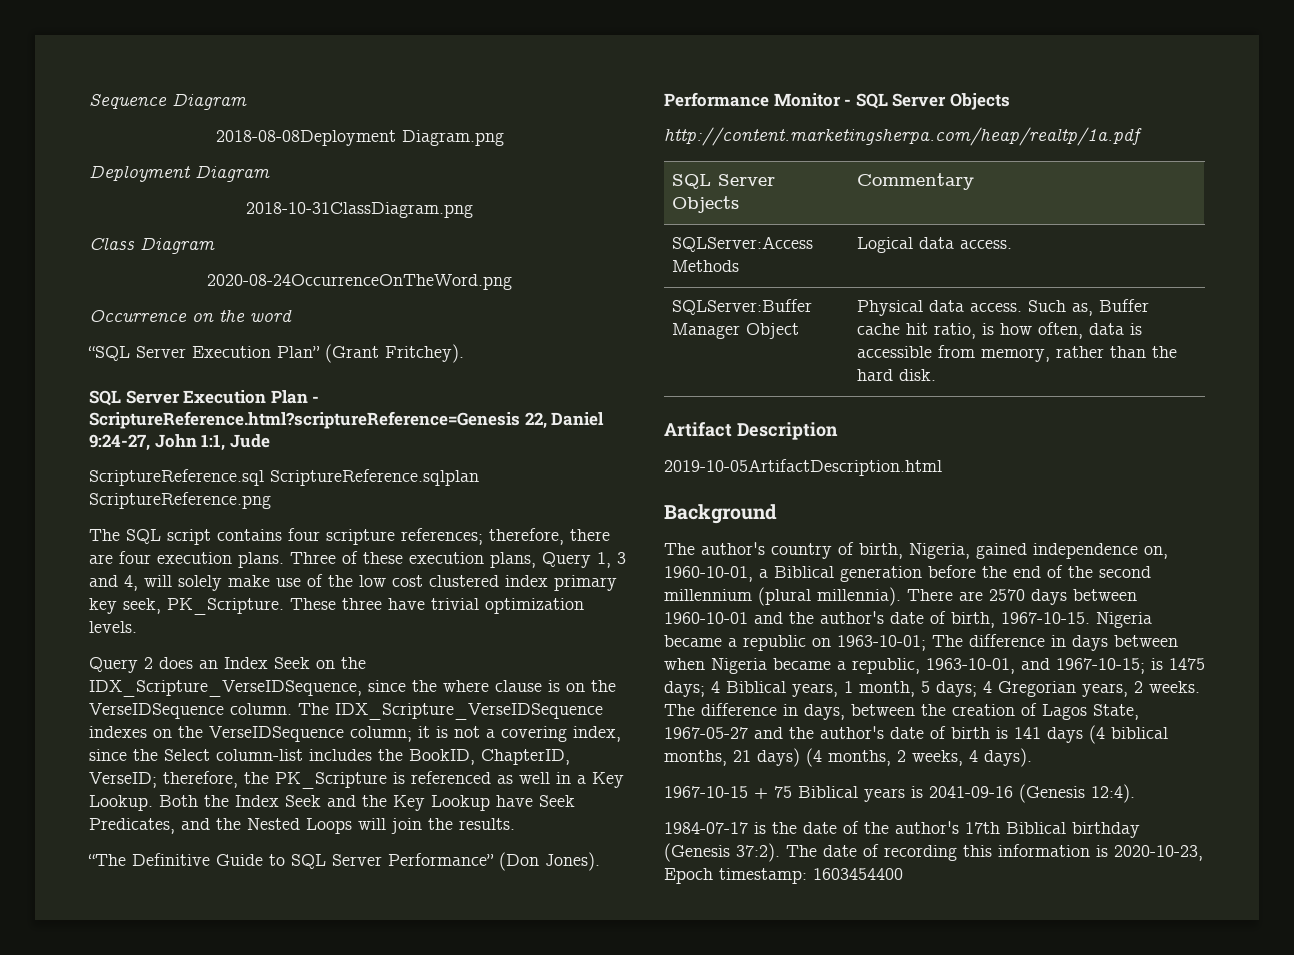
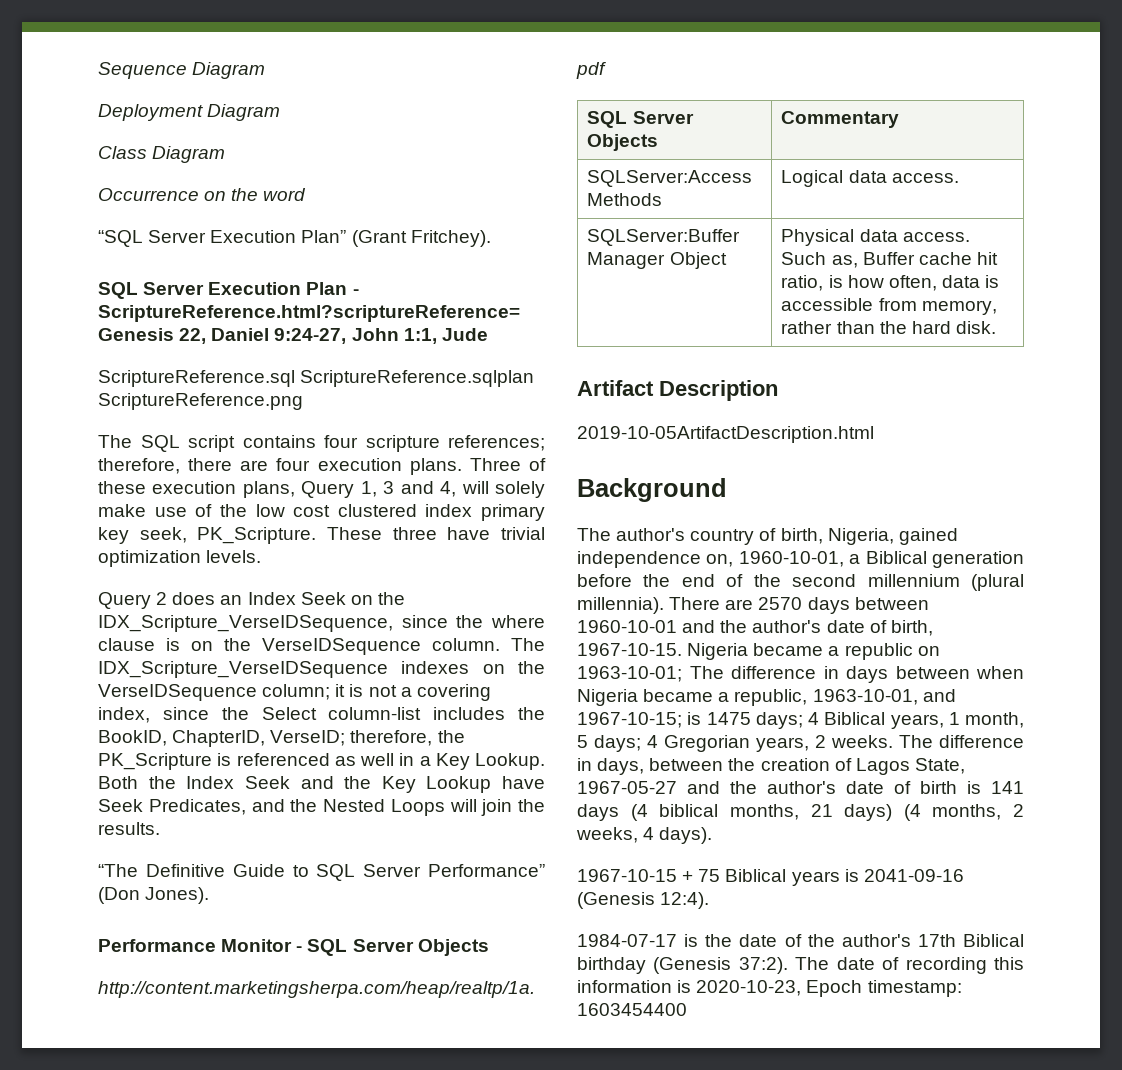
- 2018-08-08Deployment Diagram.png
- 2018-10-31ClassDiagram.png
- 2020-08-24OccurrenceOnTheWord.png

